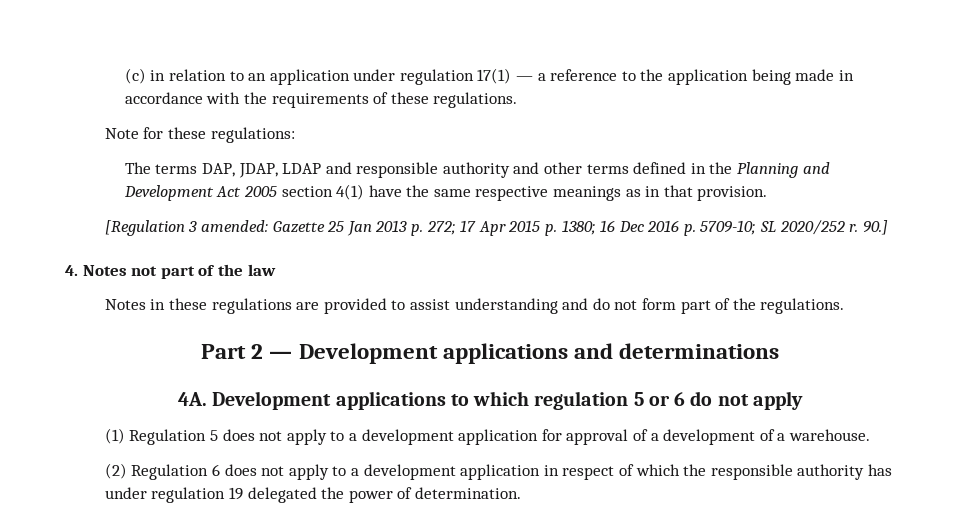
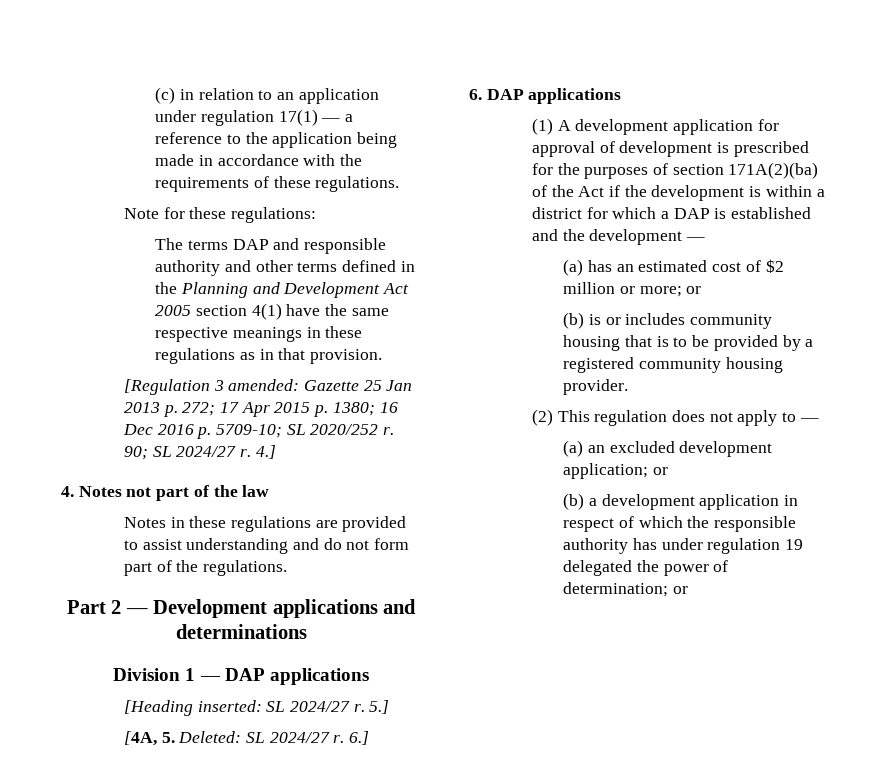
- The terms DAP, JDAP, LDAP and responsible authority and other terms defined in the Planning and Development Act 2005 section 4(1) have the same respective meanings as in that provision.
+ The terms DAP and responsible authority and other terms defined in the Planning and Development Act 2005 section 4(1) have the same respective meanings in these regulations as in that provision.
- 90.]
+ 90; SL 2024/27 r. 4.]
- 4A. Development applications to which regulation 5 or 6 do not apply
- (1) Regulation 5 does not apply to a development application for approval of a development of a warehouse.
+ Division 1 — DAP applications
+ [Heading inserted: SL 2024/27 r. 5.]
+ [4A, 5. Deleted: SL 2024/27 r. 6.]
+ 6. DAP applications
+ (1) A development application for approval of development is prescribed for the purposes of section 171A(2)(ba) of the Act if the development is within a district for which a DAP is established and the development —
+ (a) has an estimated cost of $2 million or more; or
+ (b) is or includes community housing that is to be provided by a registered community housing provider.
- (2) Regulation 6 does not apply to a development application in respect of which the responsible authority has under regulation 19 delegated the power of determination.
+ (2) This regulation does not apply to —
+ (a) an excluded development application; or
+ (b) a development application in respect of which the responsible authority has under regulation 19 delegated the power of determination; or

